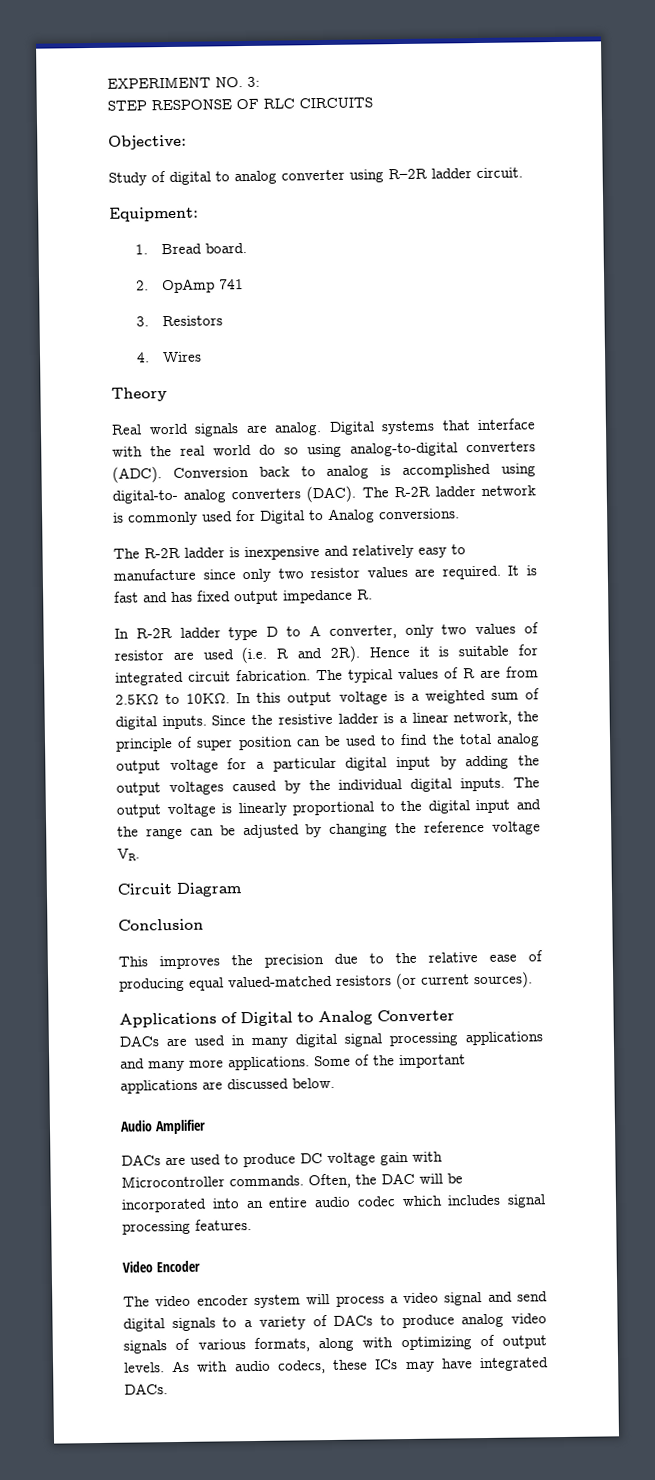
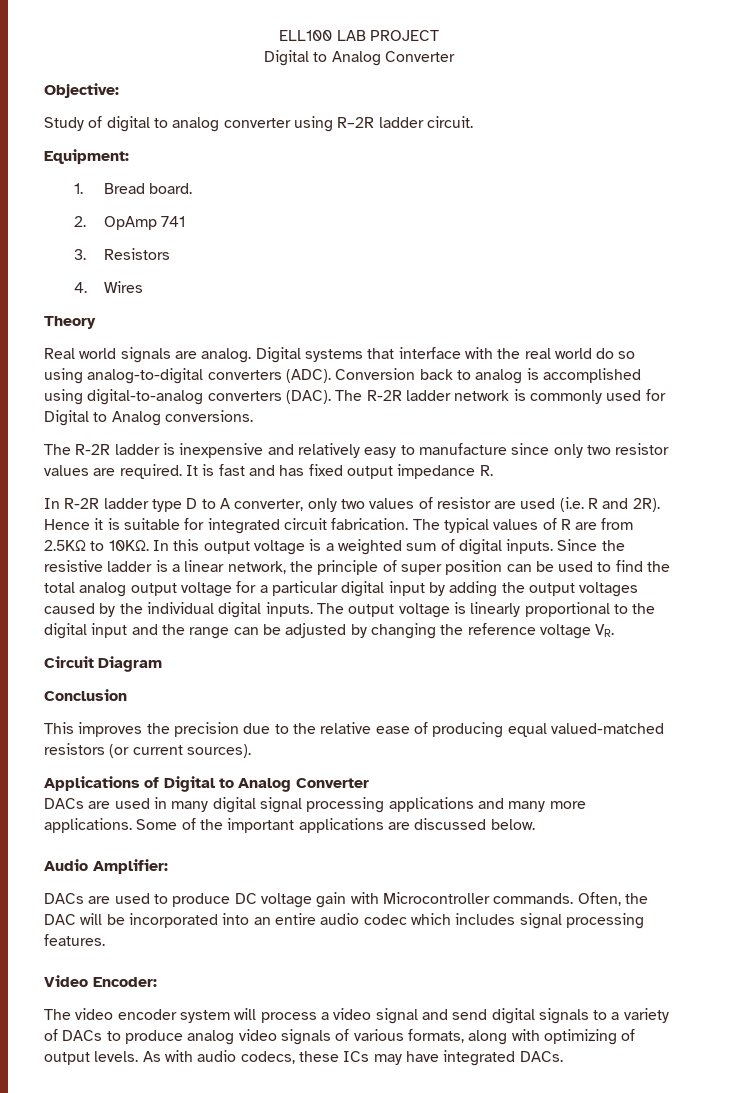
- EXPERIMENT NO. 3:
- STEP RESPONSE OF RLC CIRCUITS
+ ELL100 LAB PROJECT
+ Digital to Analog Converter
- Conversion back to analog is accomplished using digital-to- analog converters (DAC).
+ Conversion back to analog is accomplished using digital-to-analog converters (DAC).
- Audio Amplifier
+ Audio Amplifier:
- Video Encoder
+ Video Encoder:

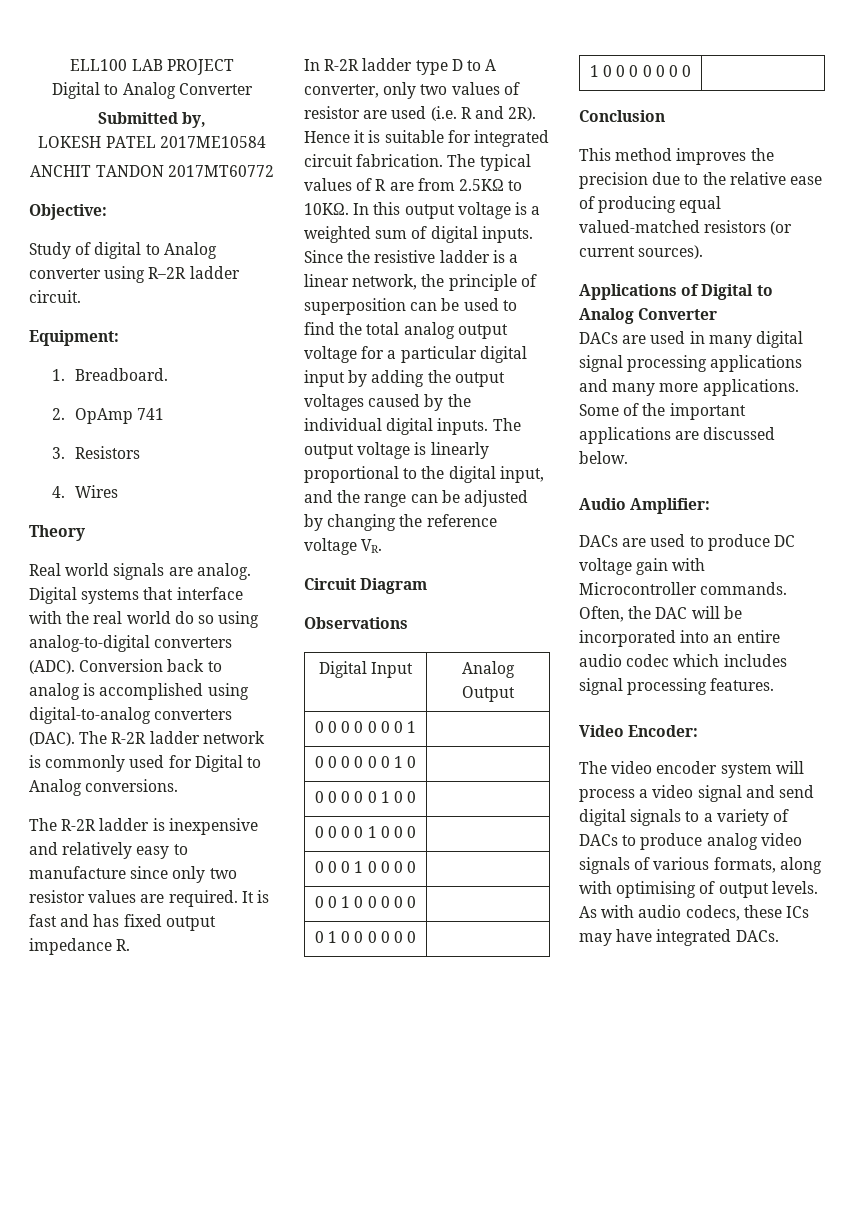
+ Submitted by,
+ LOKESH PATEL 2017ME10584
+ ANCHIT TANDON 2017MT60772
- Study of digital to analog converter using R–2R ladder circuit.
+ Study of digital to Analog converter using R–2R ladder circuit.
- 1. Bread board.
+ 1. Breadboard.
- Since the resistive ladder is a linear network, the principle of super position can be used to find the total analog output voltage for a particular digital input by adding the output voltages caused by the individual digital inputs.
+ Since the resistive ladder is a linear network, the principle of superposition can be used to find the total analog output voltage for a particular digital input by adding the output voltages caused by the individual digital inputs.
- The output voltage is linearly proportional to the digital input and the range can be adjusted by changing the reference voltage VR.
+ The output voltage is linearly proportional to the digital input, and the range can be adjusted by changing the reference voltage VR.
+ Observations
+ Digital Input | Analog Output
+ 0 0 0 0 0 0 0 1 |
+ 0 0 0 0 0 0 1 0 |
+ 0 0 0 0 0 1 0 0 |
+ 0 0 0 0 1 0 0 0 |
+ 0 0 0 1 0 0 0 0 |
+ 0 0 1 0 0 0 0 0 |
+ 0 1 0 0 0 0 0 0 |
+ 1 0 0 0 0 0 0 0 |
- This improves the precision due to the relative ease of producing equal valued-matched resistors (or current sources).
+ This method improves the precision due to the relative ease of producing equal valued-matched resistors (or current sources).
- The video encoder system will process a video signal and send digital signals to a variety of DACs to produce analog video signals of various formats, along with optimizing of output levels.
+ The video encoder system will process a video signal and send digital signals to a variety of DACs to produce analog video signals of various formats, along with optimising of output levels.

